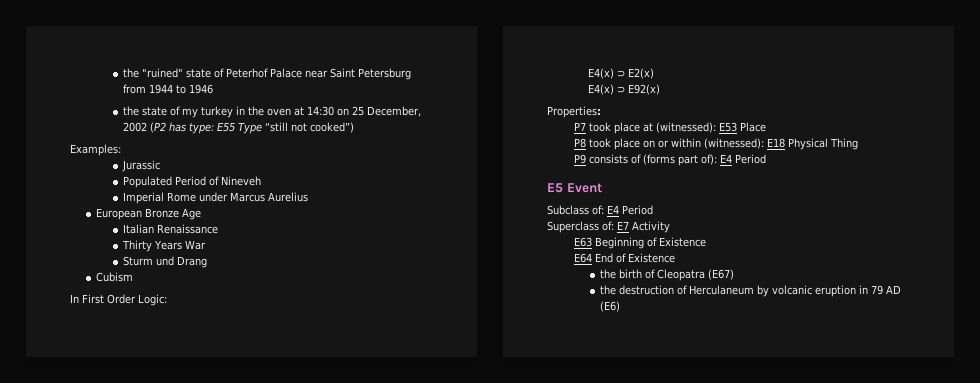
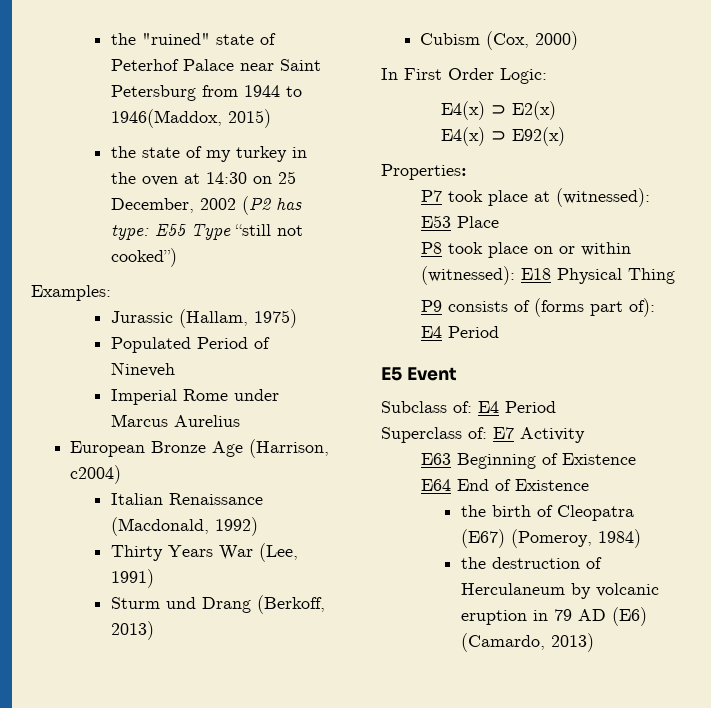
- the "ruined" state of Peterhof Palace near Saint Petersburg from 1944 to 1946
+ the "ruined" state of Peterhof Palace near Saint Petersburg from 1944 to 1946(Maddox, 2015)
- Jurassic
+ Jurassic (Hallam, 1975)
- European Bronze Age
+ European Bronze Age (Harrison, c2004)
- Italian Renaissance
+ Italian Renaissance (Macdonald, 1992)
- Thirty Years War
+ Thirty Years War (Lee, 1991)
- Sturm und Drang
+ Sturm und Drang (Berkoff, 2013)
- Cubism
+ Cubism (Cox, 2000)
- the birth of Cleopatra (E67)
+ the birth of Cleopatra (E67) (Pomeroy, 1984)
- the destruction of Herculaneum by volcanic eruption in 79 AD (E6)
+ the destruction of Herculaneum by volcanic eruption in 79 AD (E6) (Camardo, 2013)

